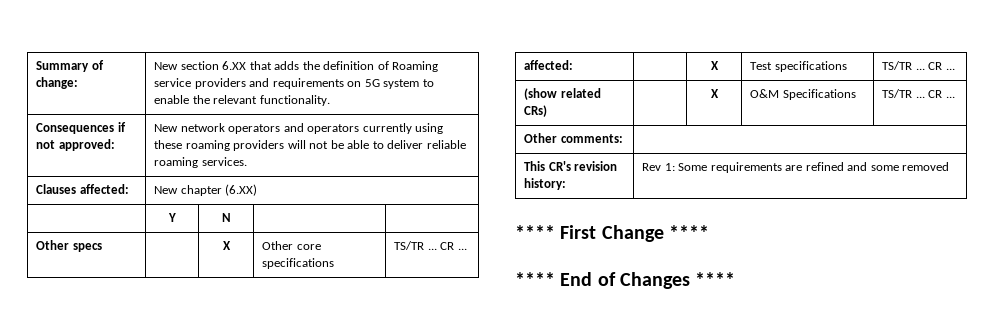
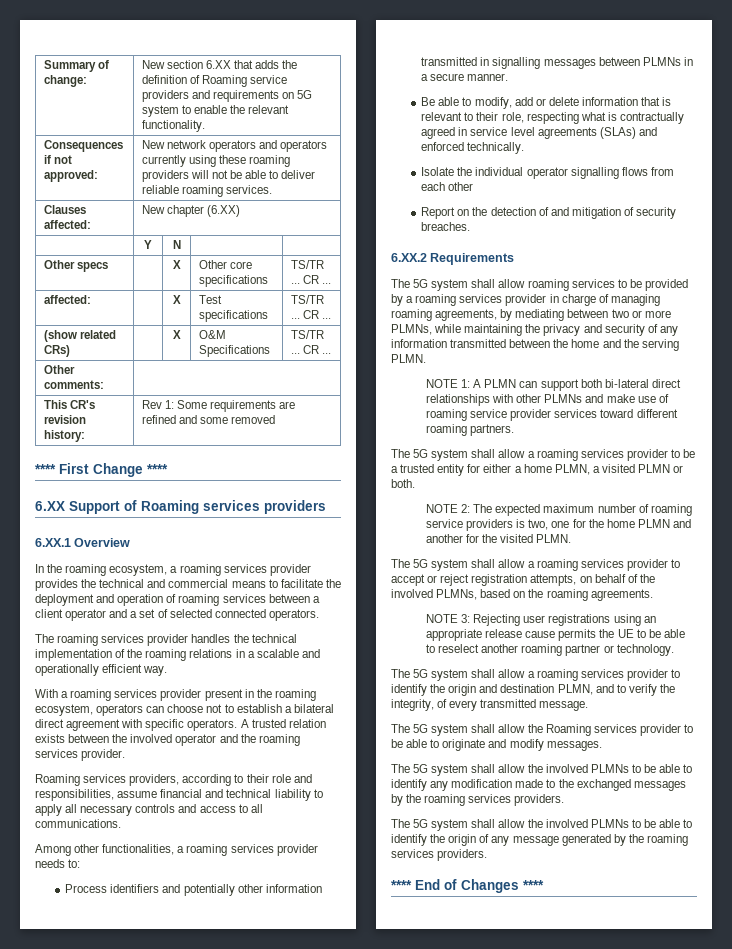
+ 6.XX Support of Roaming services providers
+ 6.XX.1 Overview
+ In the roaming ecosystem, a roaming services provider provides the technical and commercial means to facilitate the deployment and operation of roaming services between a client operator and a set of selected connected operators.
+ The roaming services provider handles the technical implementation of the roaming relations in a scalable and operationally efficient way.
+ With a roaming services provider present in the roaming ecosystem, operators can choose not to establish a bilateral direct agreement with specific operators. A trusted relation exists between the involved operator and the roaming services provider.
+ Roaming services providers, according to their role and responsibilities, assume financial and technical liability to apply all necessary controls and access to all communications.
+ Among other functionalities, a roaming services provider needs to:
+ Process identifiers and potentially other information transmitted in signalling messages between PLMNs in a secure manner.
+ Be able to modify, add or delete information that is relevant to their role, respecting what is contractually agreed in service level agreements (SLAs) and enforced technically.
+ Isolate the individual operator signalling flows from each other
+ Report on the detection of and mitigation of security breaches.
+ 6.XX.2 Requirements
+ The 5G system shall allow roaming services to be provided by a roaming services provider in charge of managing roaming agreements, by mediating between two or more PLMNs, while maintaining the privacy and security of any information transmitted between the home and the serving PLMN.
+ NOTE 1: A PLMN can support both bi-lateral direct relationships with other PLMNs and make use of roaming service provider services toward different roaming partners.
+ The 5G system shall allow a roaming services provider to be a trusted entity for either a home PLMN, a visited PLMN or both.
+ NOTE 2: The expected maximum number of roaming service providers is two, one for the home PLMN and another for the visited PLMN.
+ The 5G system shall allow a roaming services provider to accept or reject registration attempts, on behalf of the involved PLMNs, based on the roaming agreements.
+ NOTE 3: Rejecting user registrations using an appropriate release cause permits the UE to be able to reselect another roaming partner or technology.
+ The 5G system shall allow a roaming services provider to identify the origin and destination PLMN, and to verify the integrity, of every transmitted message.
+ The 5G system shall allow the Roaming services provider to be able to originate and modify messages.
+ The 5G system shall allow the involved PLMNs to be able to identify any modification made to the exchanged messages by the roaming services providers.
+ The 5G system shall allow the involved PLMNs to be able to identify the origin of any message generated by the roaming services providers.

